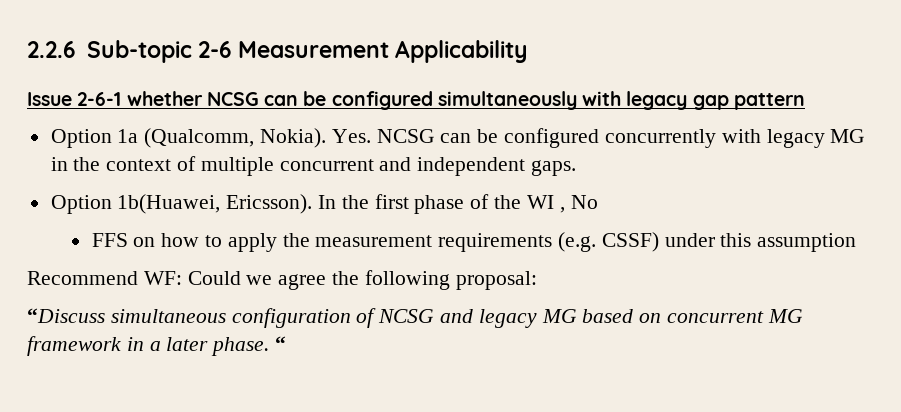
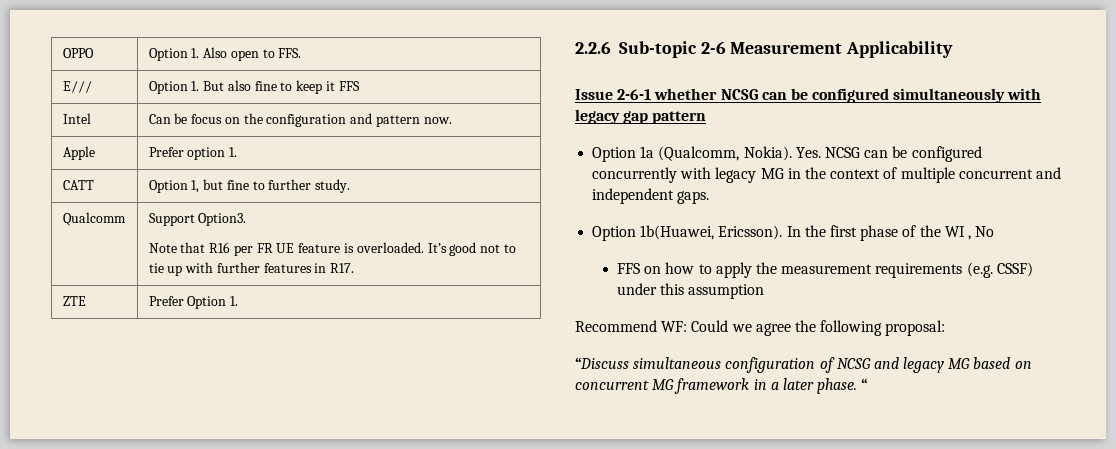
+ OPPO | Option 1. Also open to FFS.
+ E/// | Option 1. But also fine to keep it FFS
+ Intel | Can be focus on the configuration and pattern now.
+ Apple | Prefer option 1.
+ CATT | Option 1, but fine to further study.
+ Qualcomm | Support Option3.
+ Note that R16 per FR UE feature is overloaded. It’s good not to tie up with further features in R17.
+ ZTE | Prefer Option 1.

